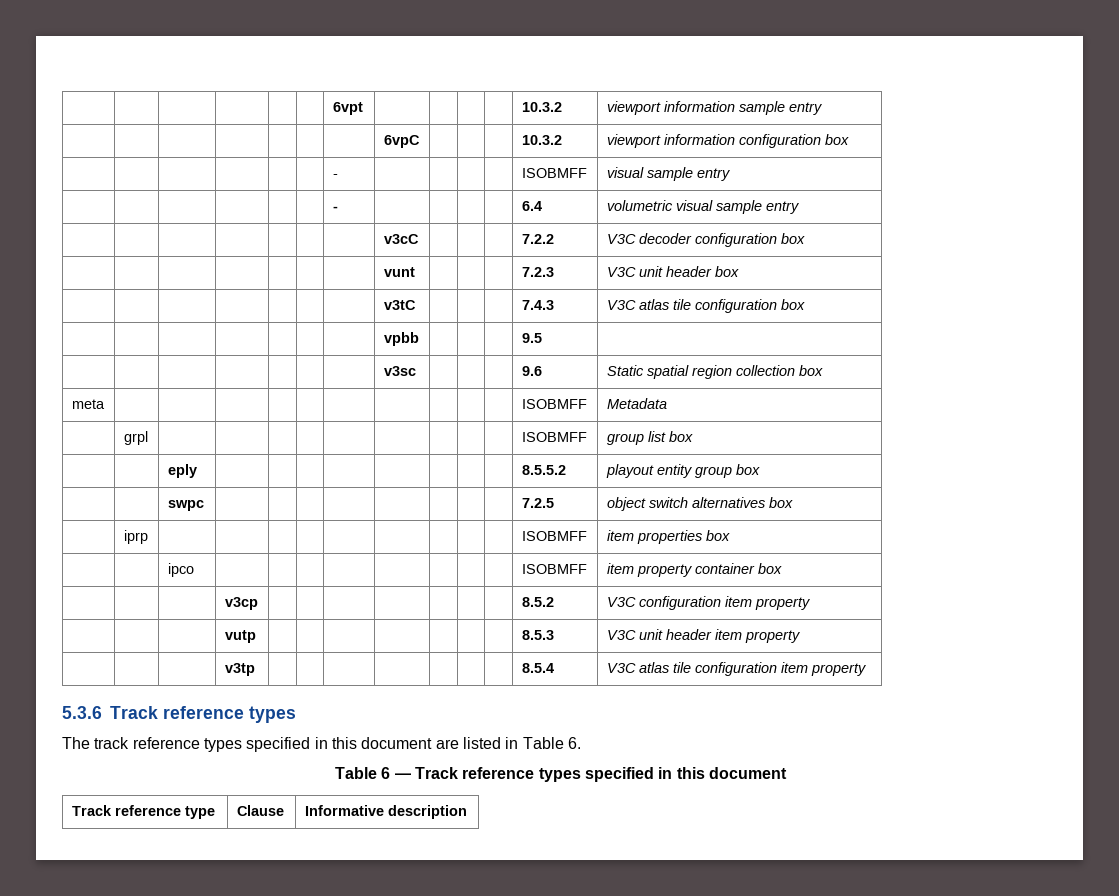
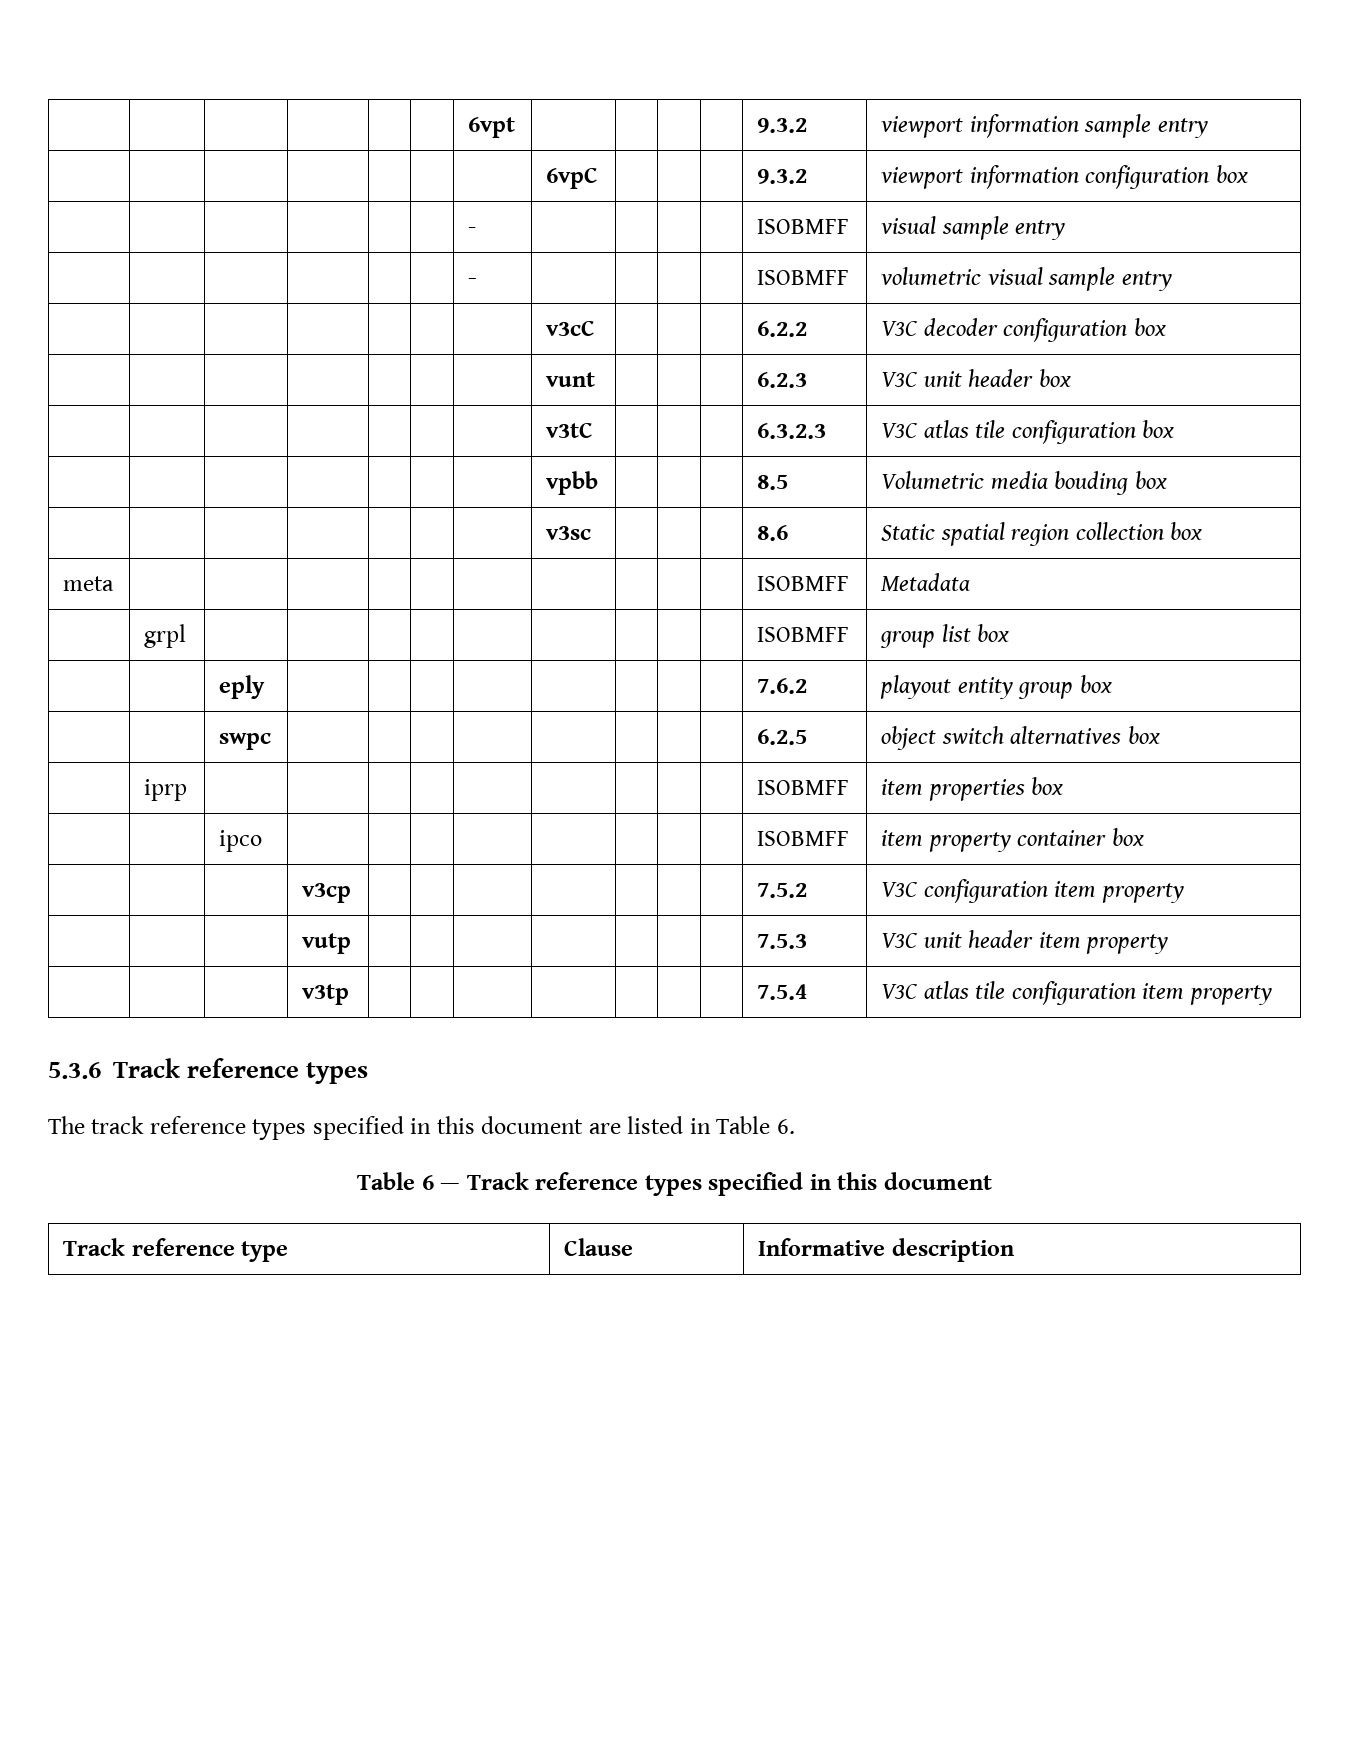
- | | | | | | 6vpt | | | | | 10.3.2 | viewport information sample entry
+ | | | | | | 6vpt | | | | | 9.3.2 | viewport information sample entry
- | | | | | | | 6vpC | | | | 10.3.2 | viewport information configuration box
+ | | | | | | | 6vpC | | | | 9.3.2 | viewport information configuration box
- | | | | | | - | | | | | 6.4 | volumetric visual sample entry
+ | | | | | | - | | | | | ISOBMFF | volumetric visual sample entry
- | | | | | | | v3cC | | | | 7.2.2 | V3C decoder configuration box
+ | | | | | | | v3cC | | | | 6.2.2 | V3C decoder configuration box
- | | | | | | | vunt | | | | 7.2.3 | V3C unit header box
+ | | | | | | | vunt | | | | 6.2.3 | V3C unit header box
- | | | | | | | v3tC | | | | 7.4.3 | V3C atlas tile configuration box
+ | | | | | | | v3tC | | | | 6.3.2.3 | V3C atlas tile configuration box
- | | | | | | | vpbb | | | | 9.5 |
+ | | | | | | | vpbb | | | | 8.5 | Volumetric media bouding box
- | | | | | | | v3sc | | | | 9.6 | Static spatial region collection box
+ | | | | | | | v3sc | | | | 8.6 | Static spatial region collection box
- | | eply | | | | | | | | | 8.5.5.2 | playout entity group box
+ | | eply | | | | | | | | | 7.6.2 | playout entity group box
- | | swpc | | | | | | | | | 7.2.5 | object switch alternatives box
+ | | swpc | | | | | | | | | 6.2.5 | object switch alternatives box
- | | | v3cp | | | | | | | | 8.5.2 | V3C configuration item property
+ | | | v3cp | | | | | | | | 7.5.2 | V3C configuration item property
- | | | vutp | | | | | | | | 8.5.3 | V3C unit header item property
+ | | | vutp | | | | | | | | 7.5.3 | V3C unit header item property
- | | | v3tp | | | | | | | | 8.5.4 | V3C atlas tile configuration item property
+ | | | v3tp | | | | | | | | 7.5.4 | V3C atlas tile configuration item property

